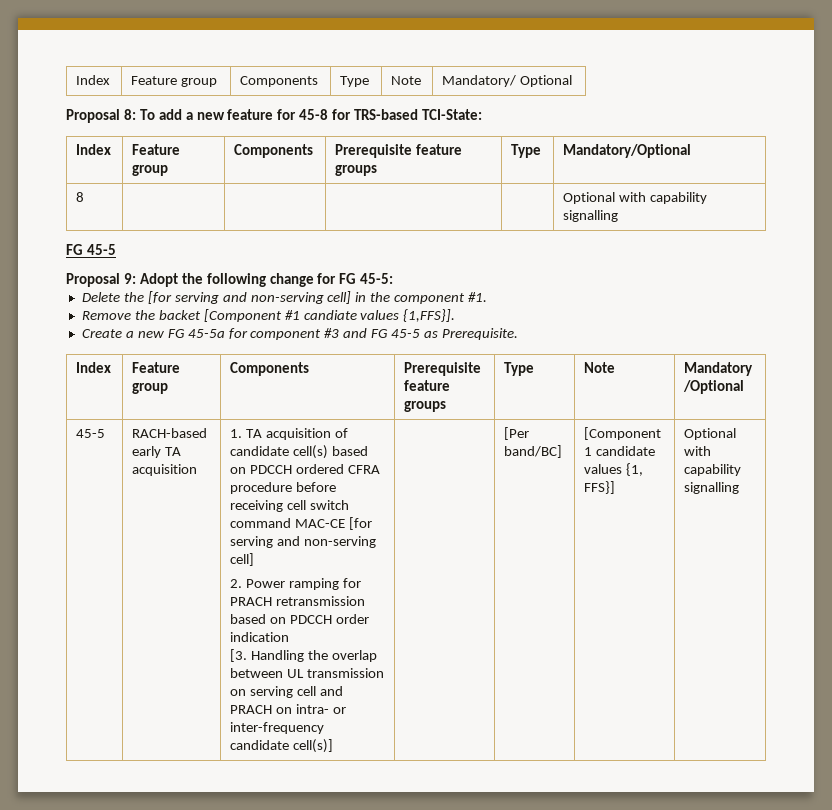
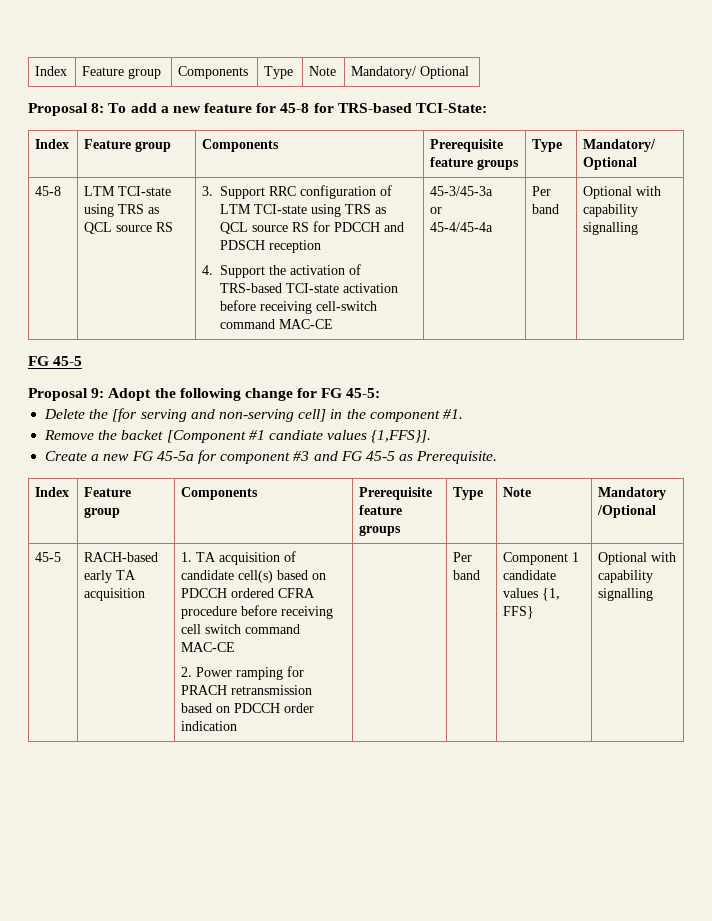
- Index | Feature group | Components | Prerequisite feature groups | Type | Mandatory/Optional
- 8 | | | | | Optional with capability signalling
+ Index | Feature group | Components | Prerequisite feature groups | Type | Mandatory/ Optional
+ 45-8 | LTM TCI-state using TRS as QCL source RS | 3. Support RRC configuration of LTM TCI-state using TRS as QCL source RS for PDCCH and PDSCH reception
+ 4. Support the activation of TRS-based TCI-state activation before receiving cell-switch command MAC-CE | 45-3/45-3a
+ or
+ 45-4/45-4a | Per band | Optional with capability signalling
- 1. TA acquisition of candidate cell(s) based on PDCCH ordered CFRA procedure before receiving cell switch command MAC-CE [for serving and non-serving cell]
+ 1. TA acquisition of candidate cell(s) based on PDCCH ordered CFRA procedure before receiving cell switch command MAC-CE
- [3. Handling the overlap between UL transmission on serving cell and PRACH on intra- or inter-frequency candidate cell(s)] | | [Per band/BC] | [Component 1 candidate values {1, FFS}]
+ Per band | Component 1 candidate values {1, FFS}

